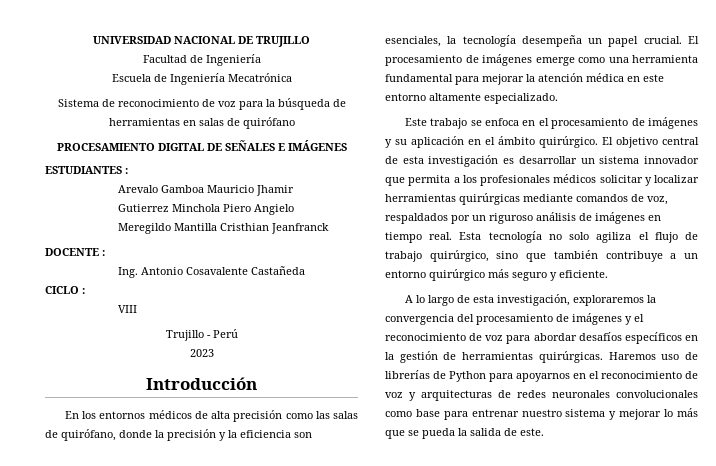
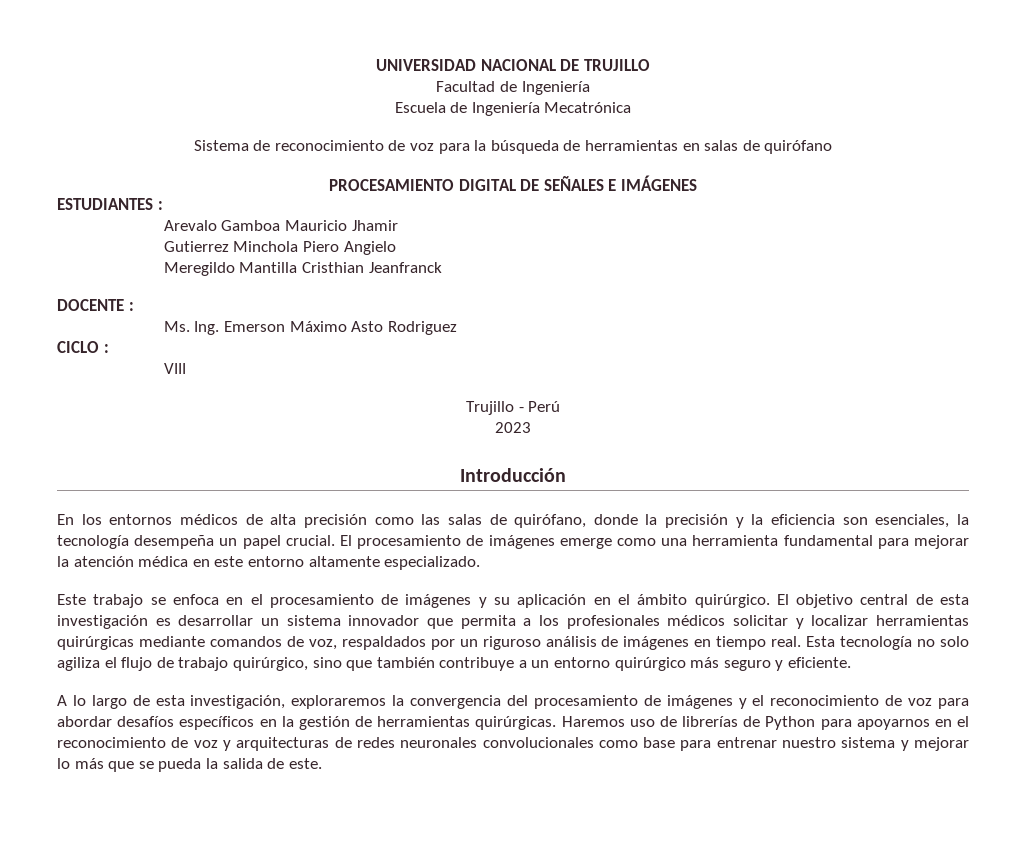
- Ing. Antonio Cosavalente Castañeda
+ Ms. Ing. Emerson Máximo Asto Rodriguez

